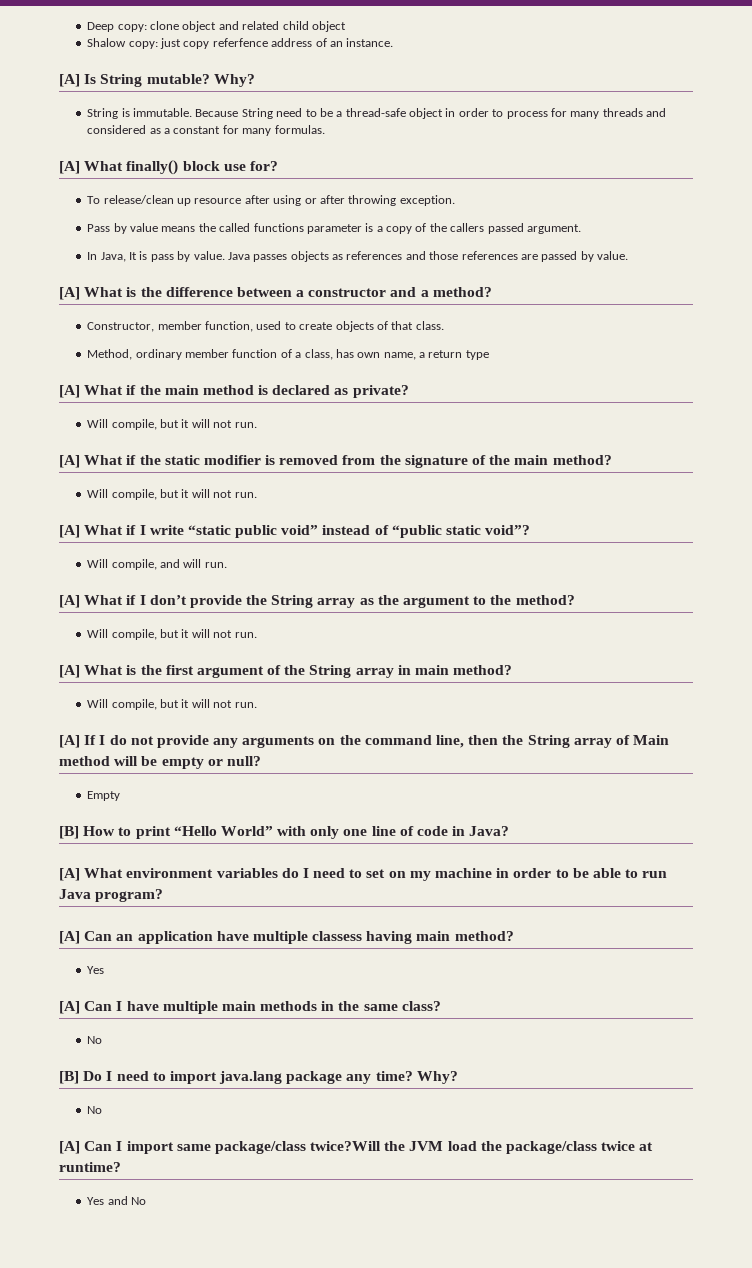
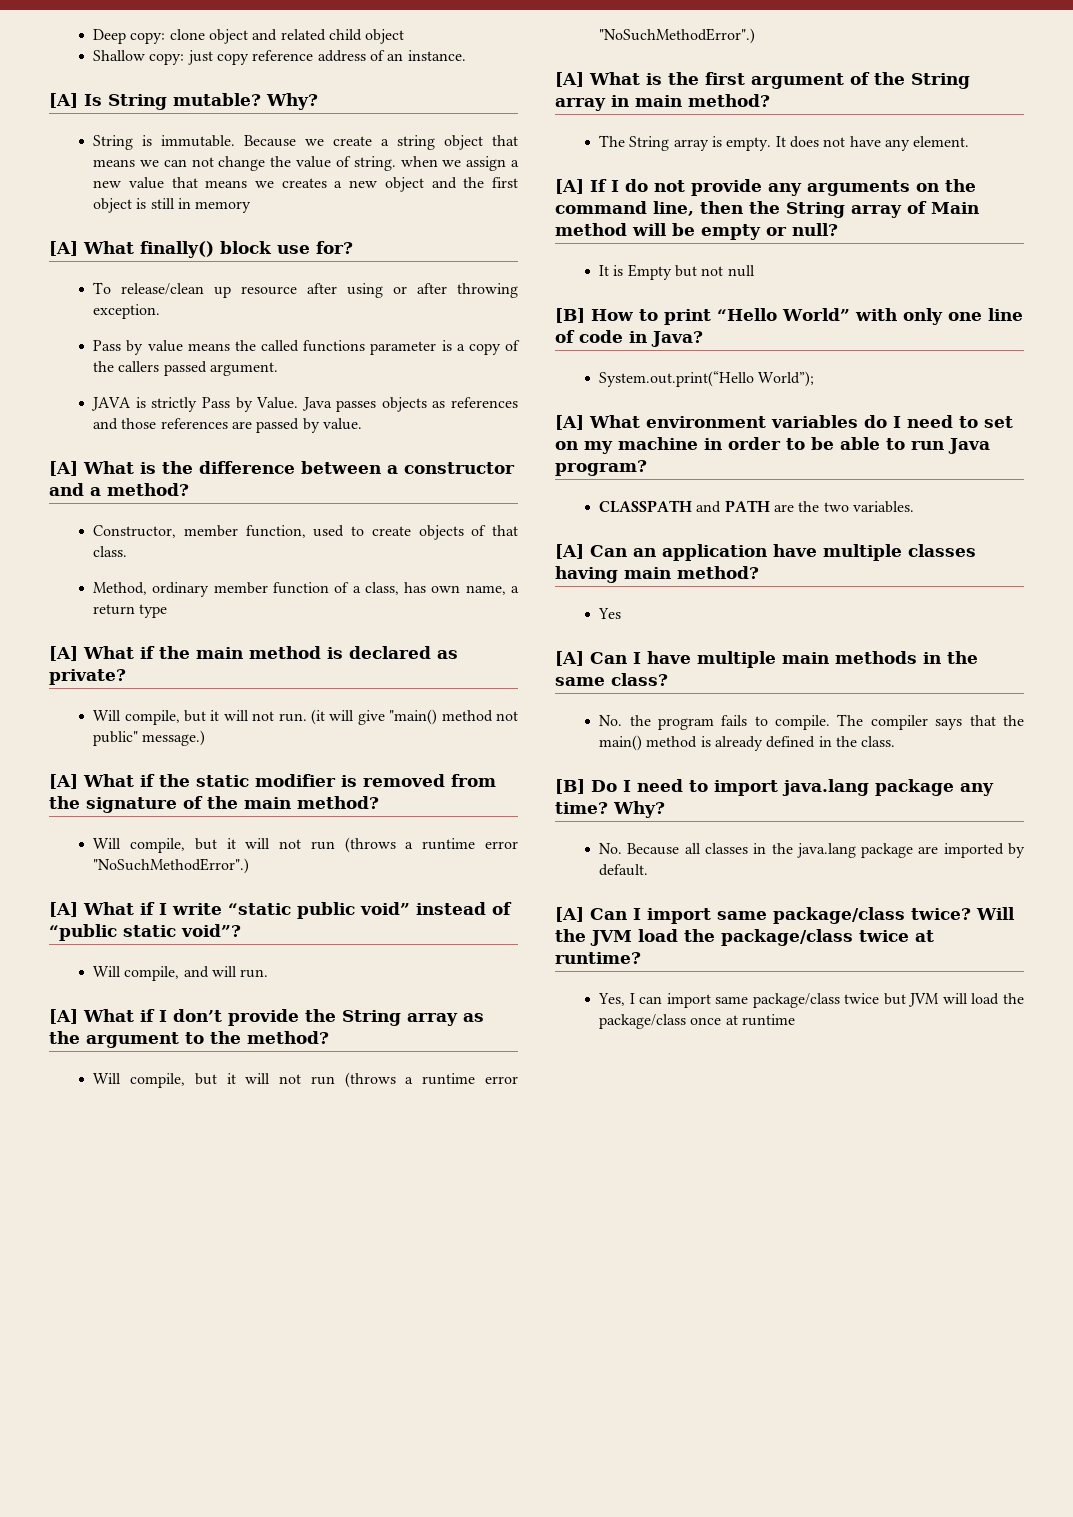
- Shalow copy: just copy referfence address of an instance.
+ Shallow copy: just copy reference address of an instance.
- Because String need to be a thread-safe object in order to process for many threads and considered as a constant for many formulas.
+ Because we create a string object that means we can not change the value of string. when we assign a new value that means we creates a new object and the first object is still in memory
- In Java, It is pass by value.
+ JAVA is strictly Pass by Value.
+ (it will give "main() method not public" message.)
  [A] What if the static modifier is removed from the signature of the main method?
- Will compile, but it will not run.
+ Will compile, but it will not run (throws a runtime error "NoSuchMethodError".)
  [A] What if I don’t provide the String array as the argument to the method?
- Will compile, but it will not run.
+ Will compile, but it will not run (throws a runtime error "NoSuchMethodError".)
  [A] What is the first argument of the String array in main method?
- Will compile, but it will not run.
+ The String array is empty. It does not have any element.
- Empty
+ It is Empty but not null
+ System.out.print(“Hello World”);
+ CLASSPATH and PATH are the two variables.
- [A] Can an application have multiple classess having main method?
+ [A] Can an application have multiple classes having main method?
  [A] Can I have multiple main methods in the same class?
- No
+ No. the program fails to compile. The compiler says that the main() method is already defined in the class.
  [B] Do I need to import java.lang package any time? Why?
- No
+ No. Because all classes in the java.lang package are imported by default.
- [A] Can I import same package/class twice?Will the JVM load the package/class twice at runtime?
+ [A] Can I import same package/class twice? Will the JVM load the package/class twice at runtime?
- Yes and No
+ Yes, I can import same package/class twice but JVM will load the package/class once at runtime

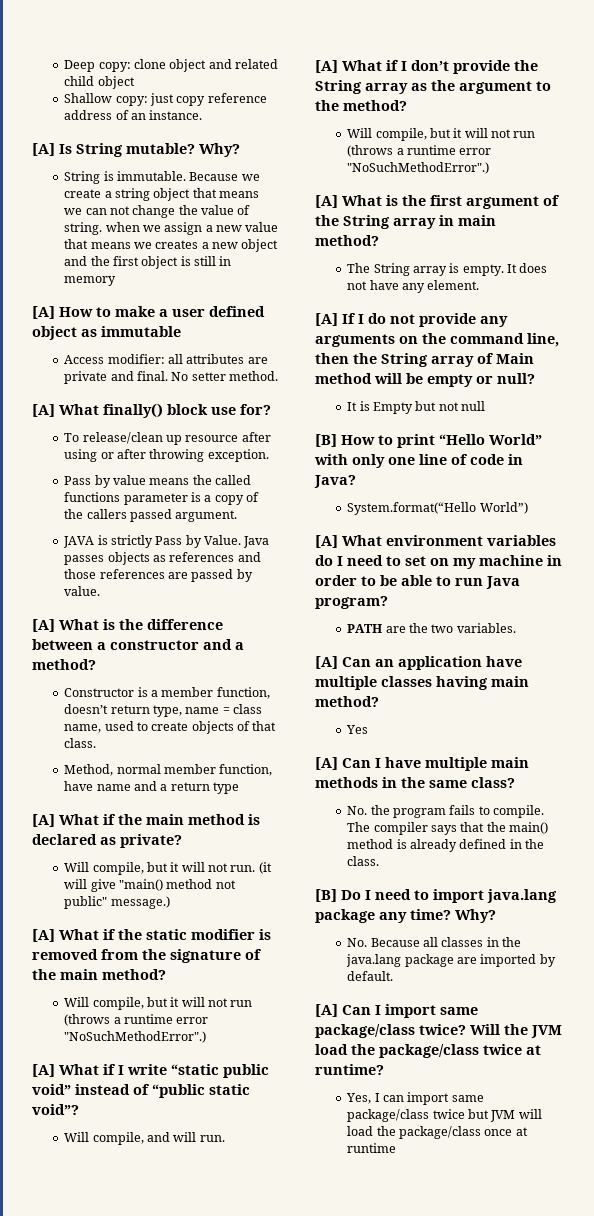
+ [A] How to make a user defined object as immutable
+ Access modifier: all attributes are private and final. No setter method.
- Constructor, member function, used to create objects of that class.
+ Constructor is a member function, doesn’t return type, name = class name, used to create objects of that class.
- Method, ordinary member function of a class, has own name, a return type
+ Method, normal member function, have name and a return type
- System.out.print(“Hello World”);
+ System.format(“Hello World”)
- CLASSPATH and PATH are the two variables.
+ PATH are the two variables.

